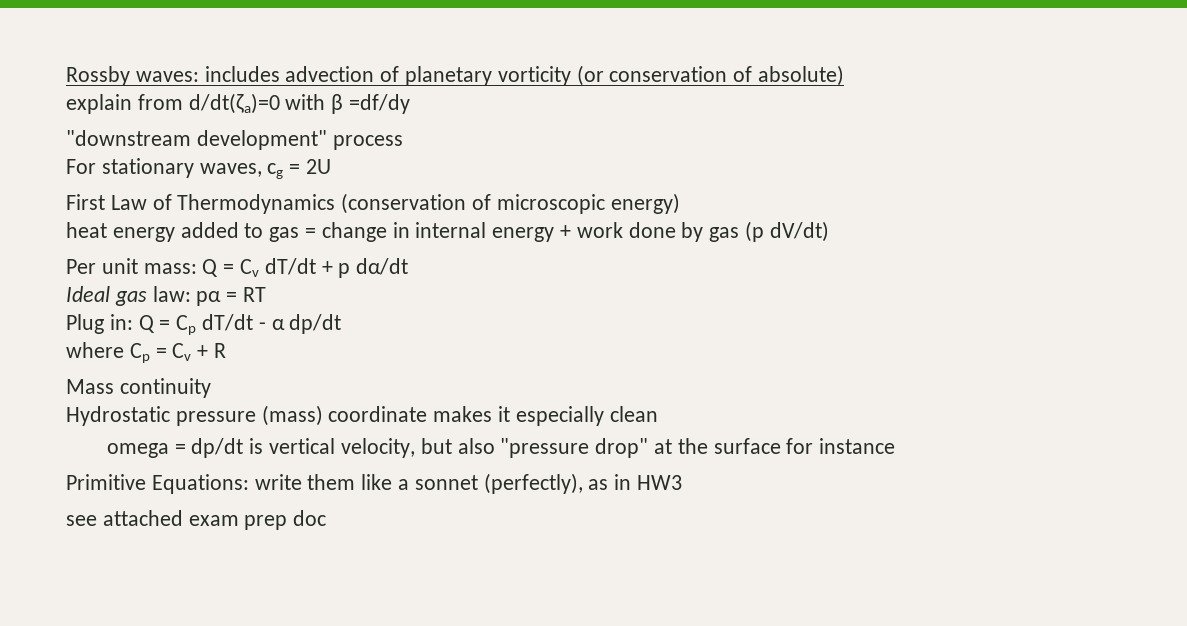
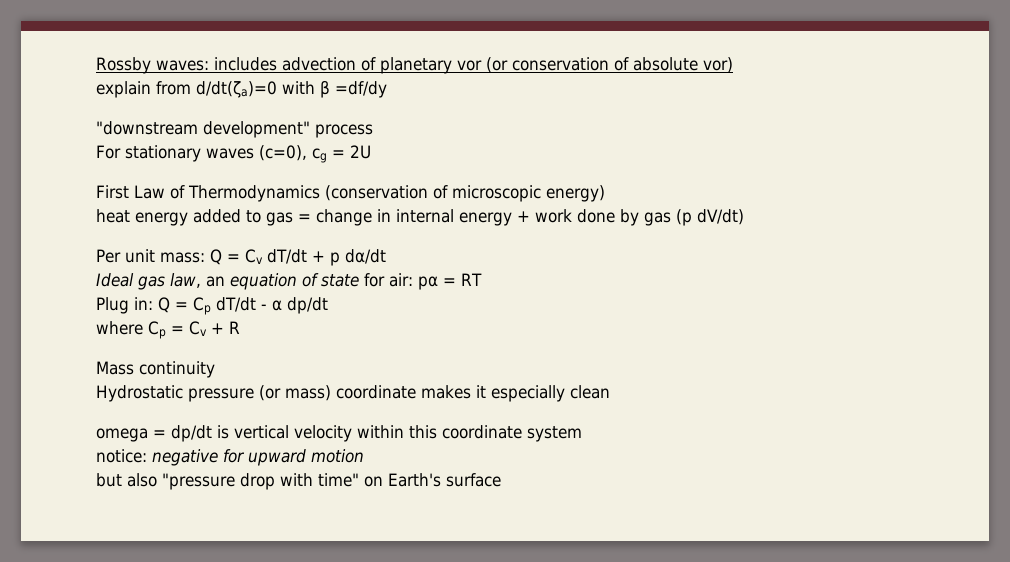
- Rossby waves: includes advection of planetary vorticity (or conservation of absolute)
+ Rossby waves: includes advection of planetary vor (or conservation of absolute vor)
- For stationary waves, cg = 2U
+ For stationary waves (c=0), cg = 2U
- Ideal gas law: pα = RT
+ Ideal gas law, an equation of state for air: pα = RT
- Hydrostatic pressure (mass) coordinate makes it especially clean
+ Hydrostatic pressure (or mass) coordinate makes it especially clean
- omega = dp/dt is vertical velocity, but also "pressure drop" at the surface for instance
- Primitive Equations: write them like a sonnet (perfectly), as in HW3
- see attached exam prep doc
+ omega = dp/dt is vertical velocity within this coordinate system
+ notice: negative for upward motion
+ but also "pressure drop with time" on Earth's surface

